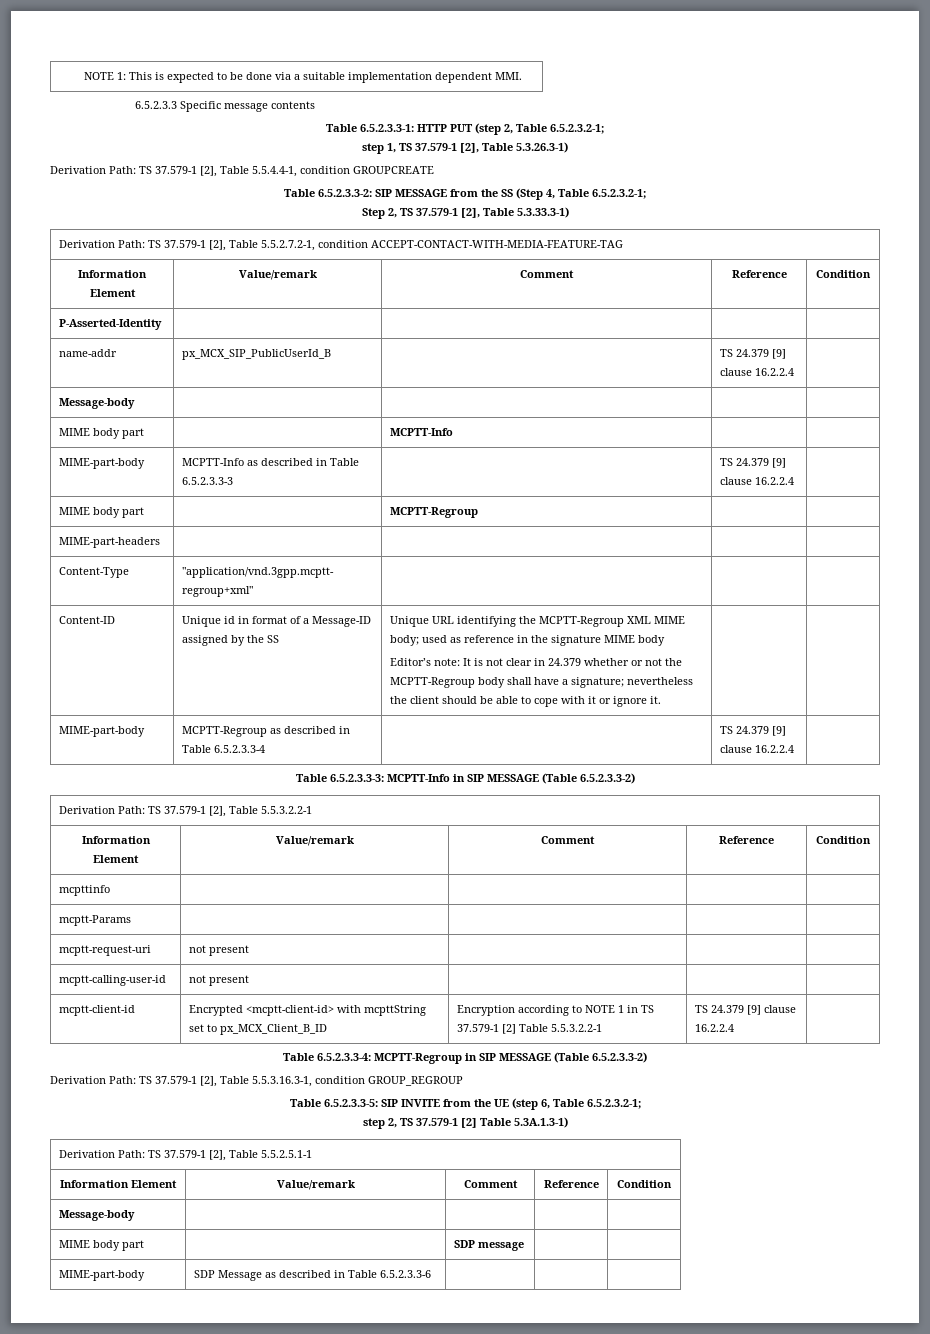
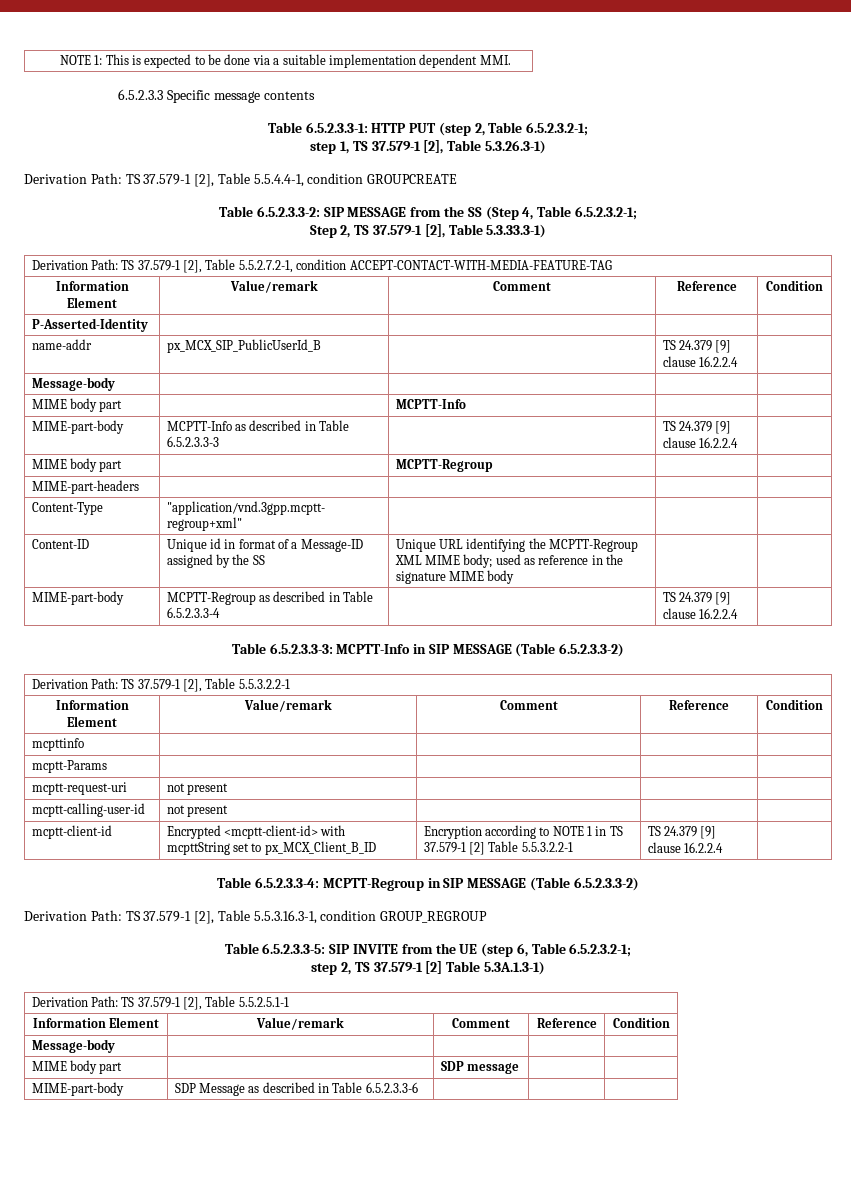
- Editor’s note: It is not clear in 24.379 whether or not the MCPTT-Regroup body shall have a signature; nevertheless the client should be able to cope with it or ignore it.

